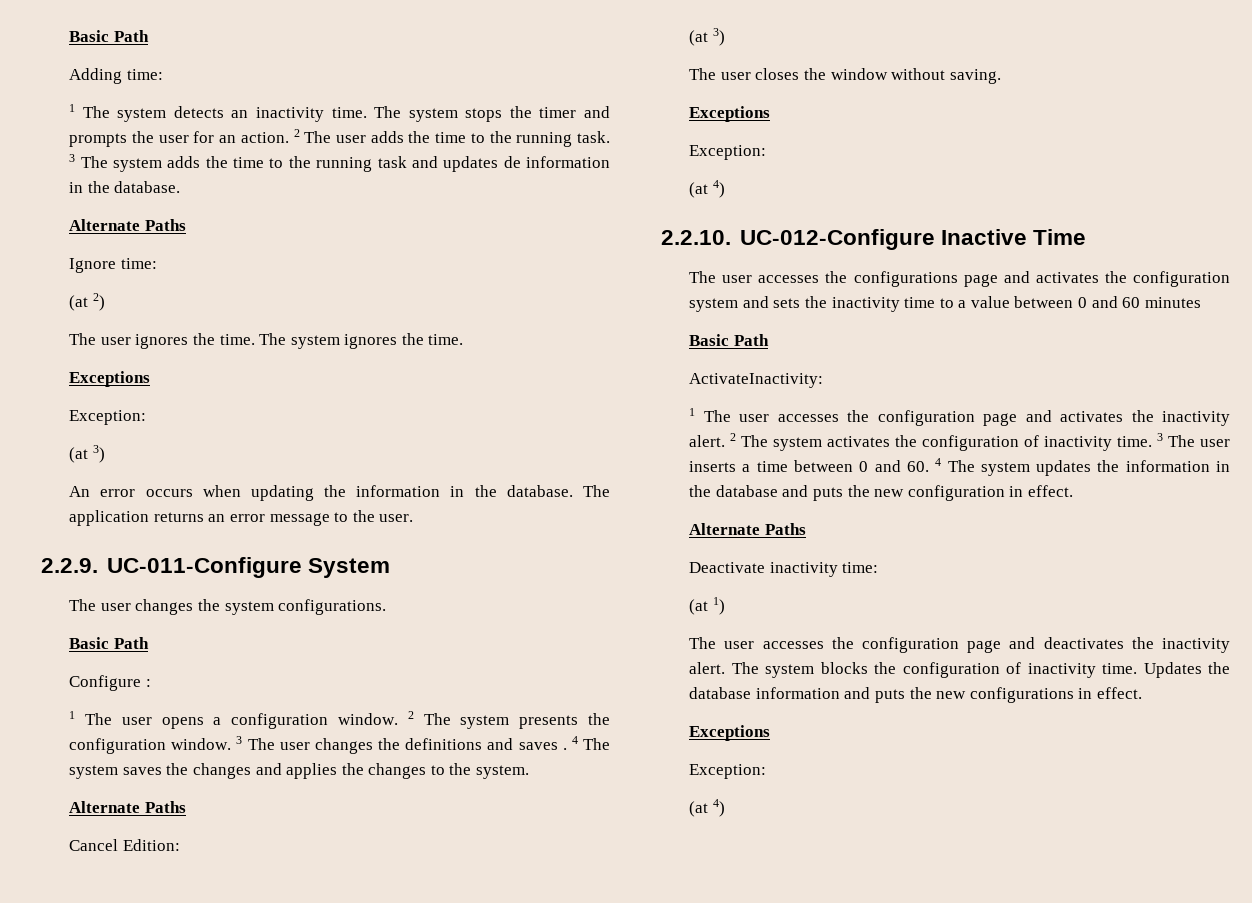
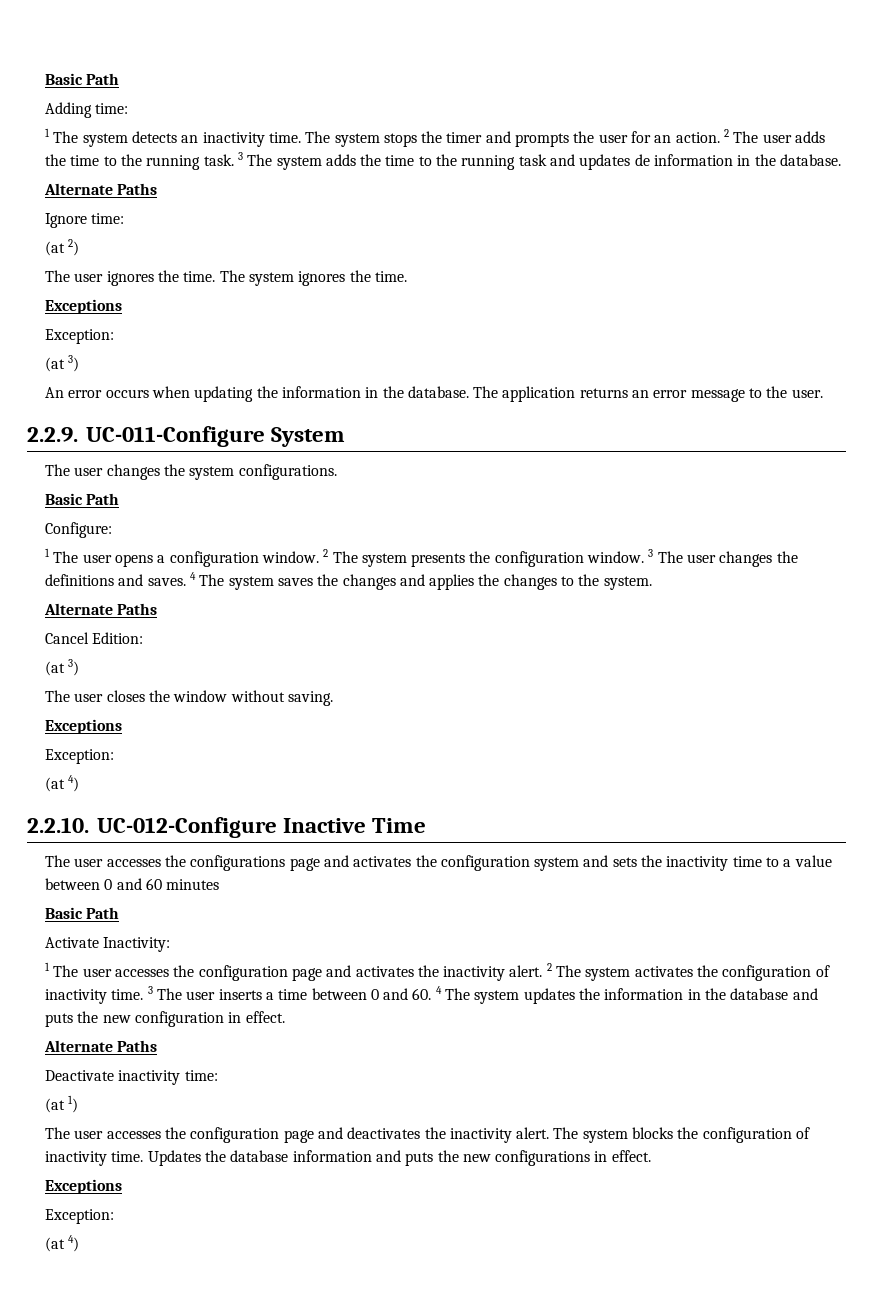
- Configure :
+ Configure:
- 3 The user changes the definitions and saves .
+ 3 The user changes the definitions and saves.
- ActivateInactivity:
+ Activate Inactivity:

